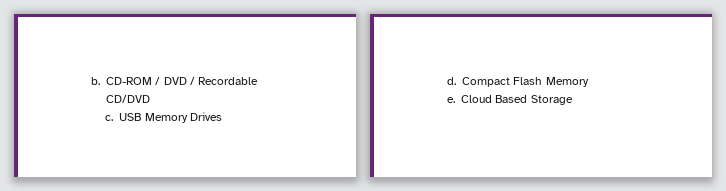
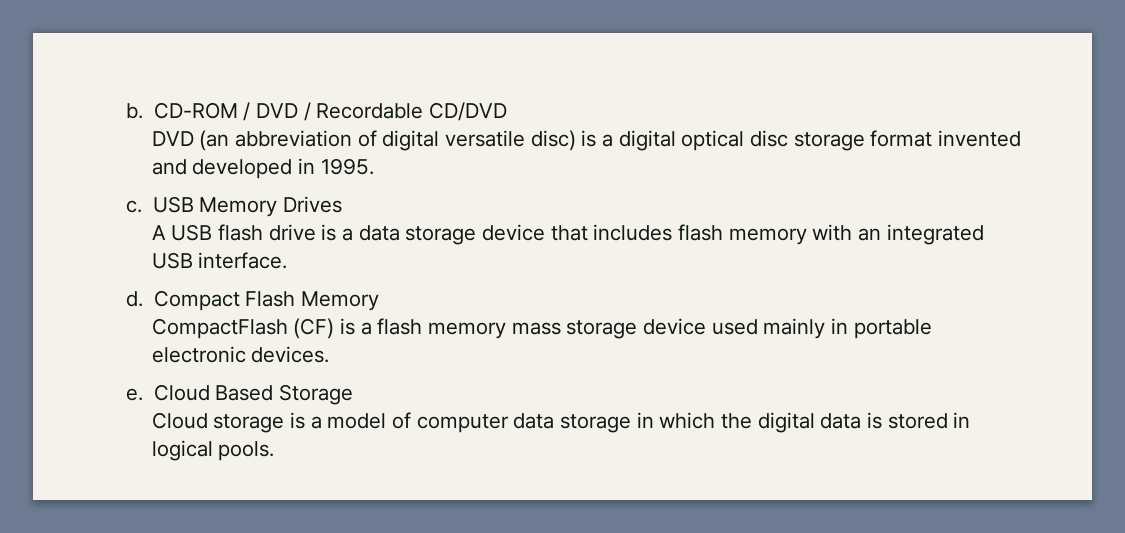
+ DVD (an abbreviation of digital versatile disc) is a digital optical disc storage format invented and developed in 1995.
  c. USB Memory Drives
+ A USB flash drive is a data storage device that includes flash memory with an integrated USB interface.
  d. Compact Flash Memory
+ CompactFlash (CF) is a flash memory mass storage device used mainly in portable electronic devices.
  e. Cloud Based Storage
+ Cloud storage is a model of computer data storage in which the digital data is stored in logical pools.

